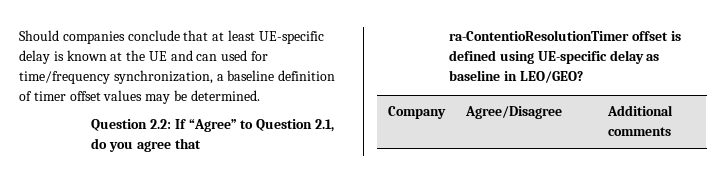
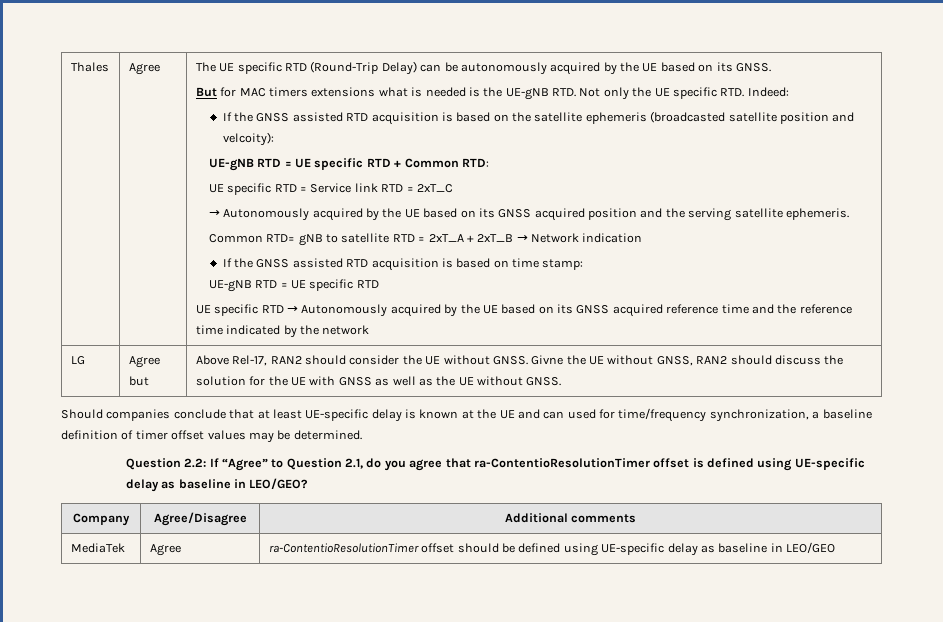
+ Thales | Agree | The UE specific RTD (Round-Trip Delay) can be autonomously acquired by the UE based on its GNSS.
+ But for MAC timers extensions what is needed is the UE-gNB RTD. Not only the UE specific RTD. Indeed:
+ If the GNSS assisted RTD acquisition is based on the satellite ephemeris (broadcasted satellite position and velcoity):
+ UE-gNB RTD = UE specific RTD + Common RTD:
+ UE specific RTD = Service link RTD = 2xT_C
+ → Autonomously acquired by the UE based on its GNSS acquired position and the serving satellite ephemeris.
+ Common RTD= gNB to satellite RTD = 2xT_A + 2xT_B → Network indication
+ If the GNSS assisted RTD acquisition is based on time stamp:
+ UE-gNB RTD = UE specific RTD
+ UE specific RTD → Autonomously acquired by the UE based on its GNSS acquired reference time and the reference time indicated by the network
+ LG | Agree but | Above Rel-17, RAN2 should consider the UE without GNSS. Givne the UE without GNSS, RAN2 should discuss the solution for the UE with GNSS as well as the UE without GNSS.
+ MediaTek | Agree | ra-ContentioResolutionTimer offset should be defined using UE-specific delay as baseline in LEO/GEO

